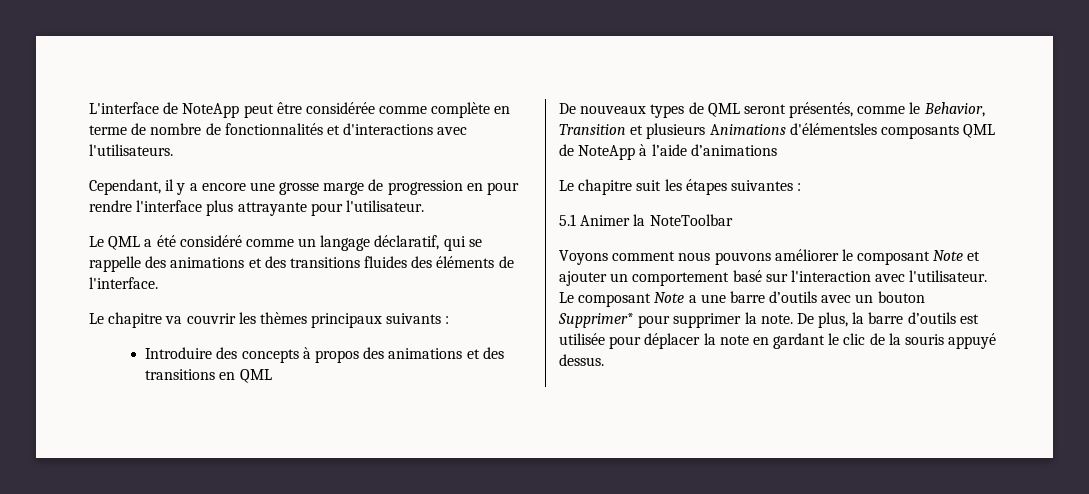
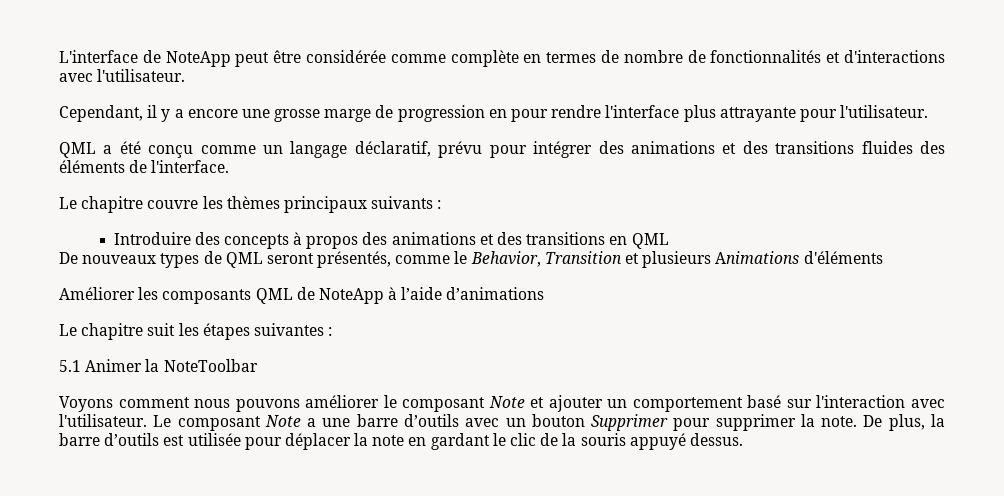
- L'interface de NoteApp peut être considérée comme complète en terme de nombre de fonctionnalités et d'interactions avec l'utilisateurs.
+ L'interface de NoteApp peut être considérée comme complète en termes de nombre de fonctionnalités et d'interactions avec l'utilisateur.
- Le QML a été considéré comme un langage déclaratif, qui se rappelle des animations et des transitions fluides des éléments de l'interface.
+ QML a été conçu comme un langage déclaratif, prévu pour intégrer des animations et des transitions fluides des éléments de l'interface.
- Le chapitre va couvrir les thèmes principaux suivants :
+ Le chapitre couvre les thèmes principaux suivants :
- De nouveaux types de QML seront présentés, comme le Behavior, Transition et plusieurs Animations d'élémentsles composants QML de NoteApp à l’aide d’animations
+ De nouveaux types de QML seront présentés, comme le Behavior, Transition et plusieurs Animations d'éléments
+ Améliorer les composants QML de NoteApp à l’aide d’animations
- Le composant Note a une barre d’outils avec un bouton Supprimer* pour supprimer la note.
+ Le composant Note a une barre d’outils avec un bouton Supprimer pour supprimer la note.

